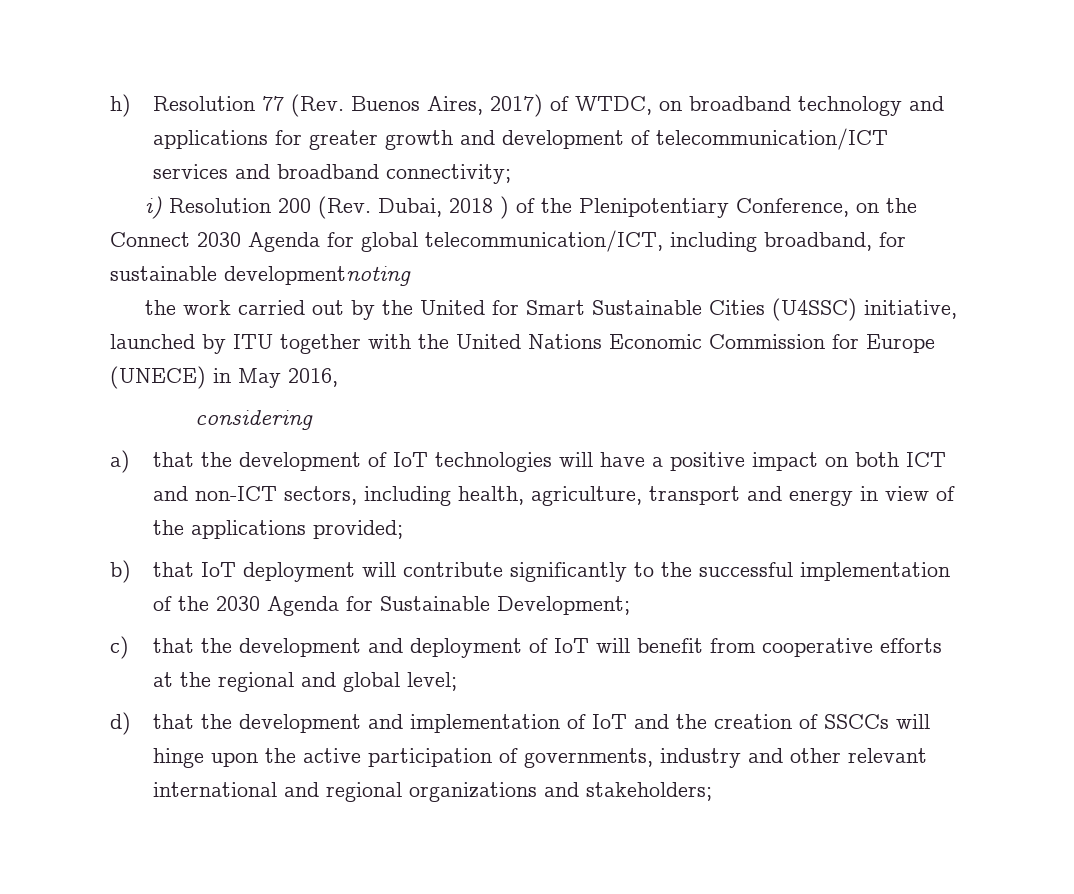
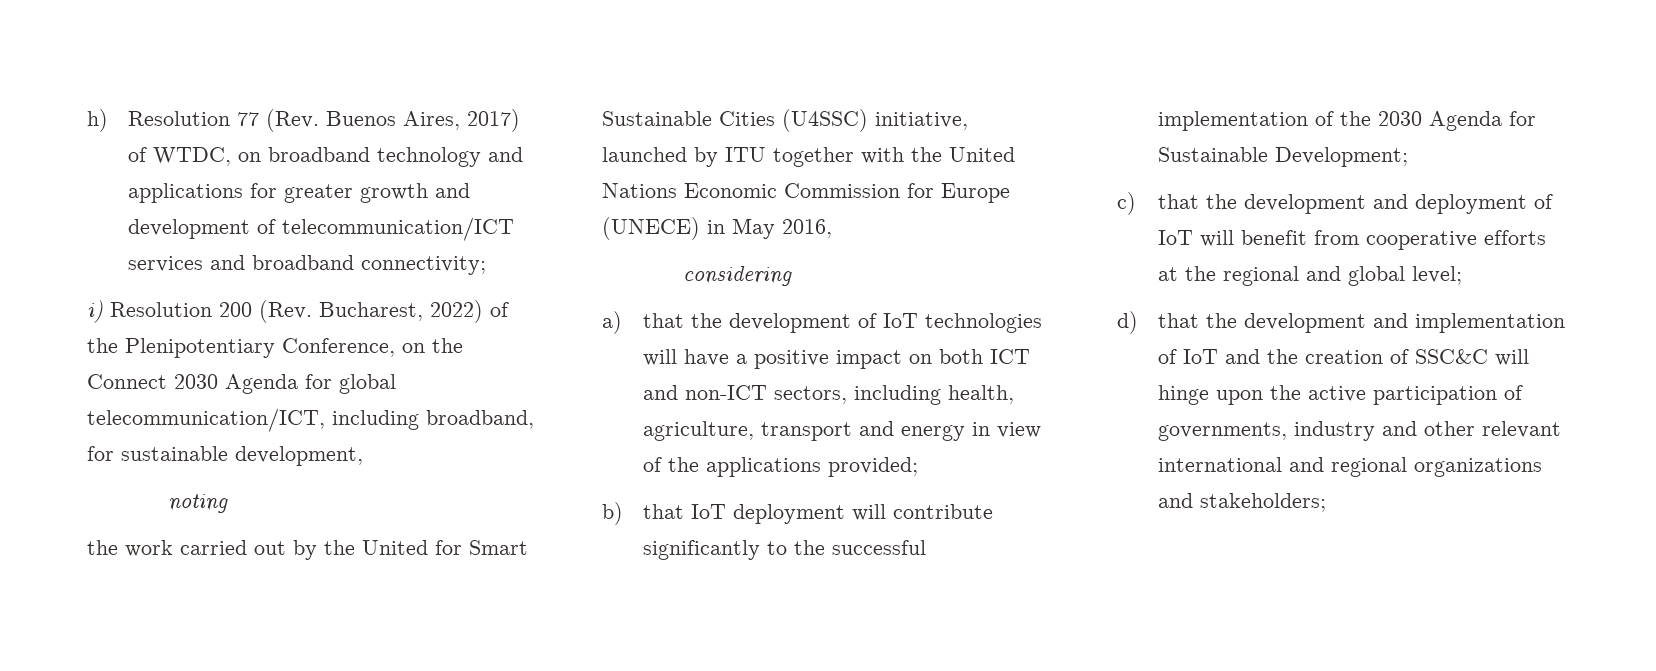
- i) Resolution 200 (Rev. Dubai, 2018 ) of the Plenipotentiary Conference, on the Connect 2030 Agenda for global telecommunication/ICT, including broadband, for sustainable developmentnoting
+ i) Resolution 200 (Rev. Bucharest, 2022) of the Plenipotentiary Conference, on the Connect 2030 Agenda for global telecommunication/ICT, including broadband, for sustainable development,
+ noting
- d) that the development and implementation of IoT and the creation of SSCCs will hinge upon the active participation of governments, industry and other relevant international and regional organizations and stakeholders;
+ d) that the development and implementation of IoT and the creation of SSC&C will hinge upon the active participation of governments, industry and other relevant international and regional organizations and stakeholders;

